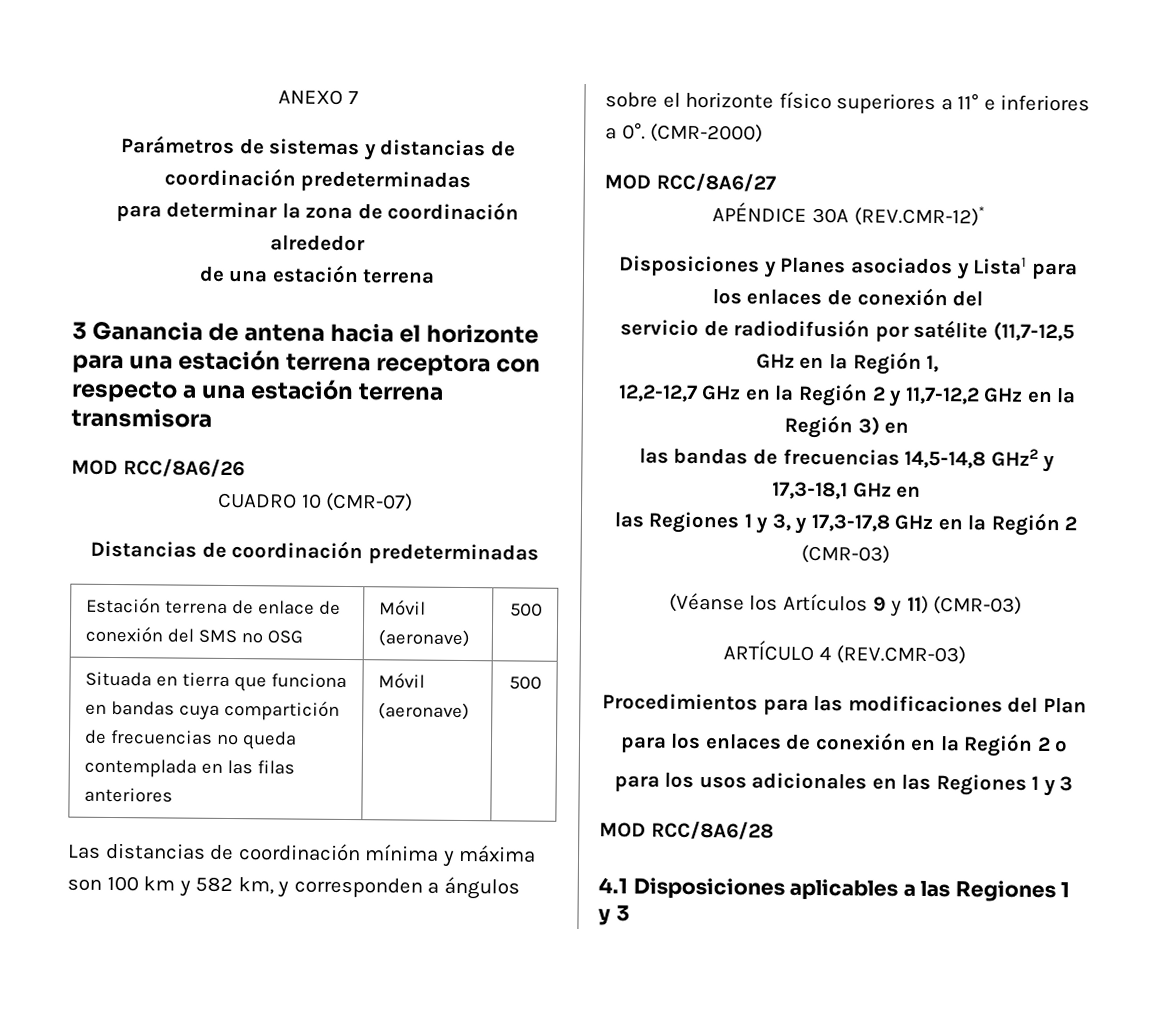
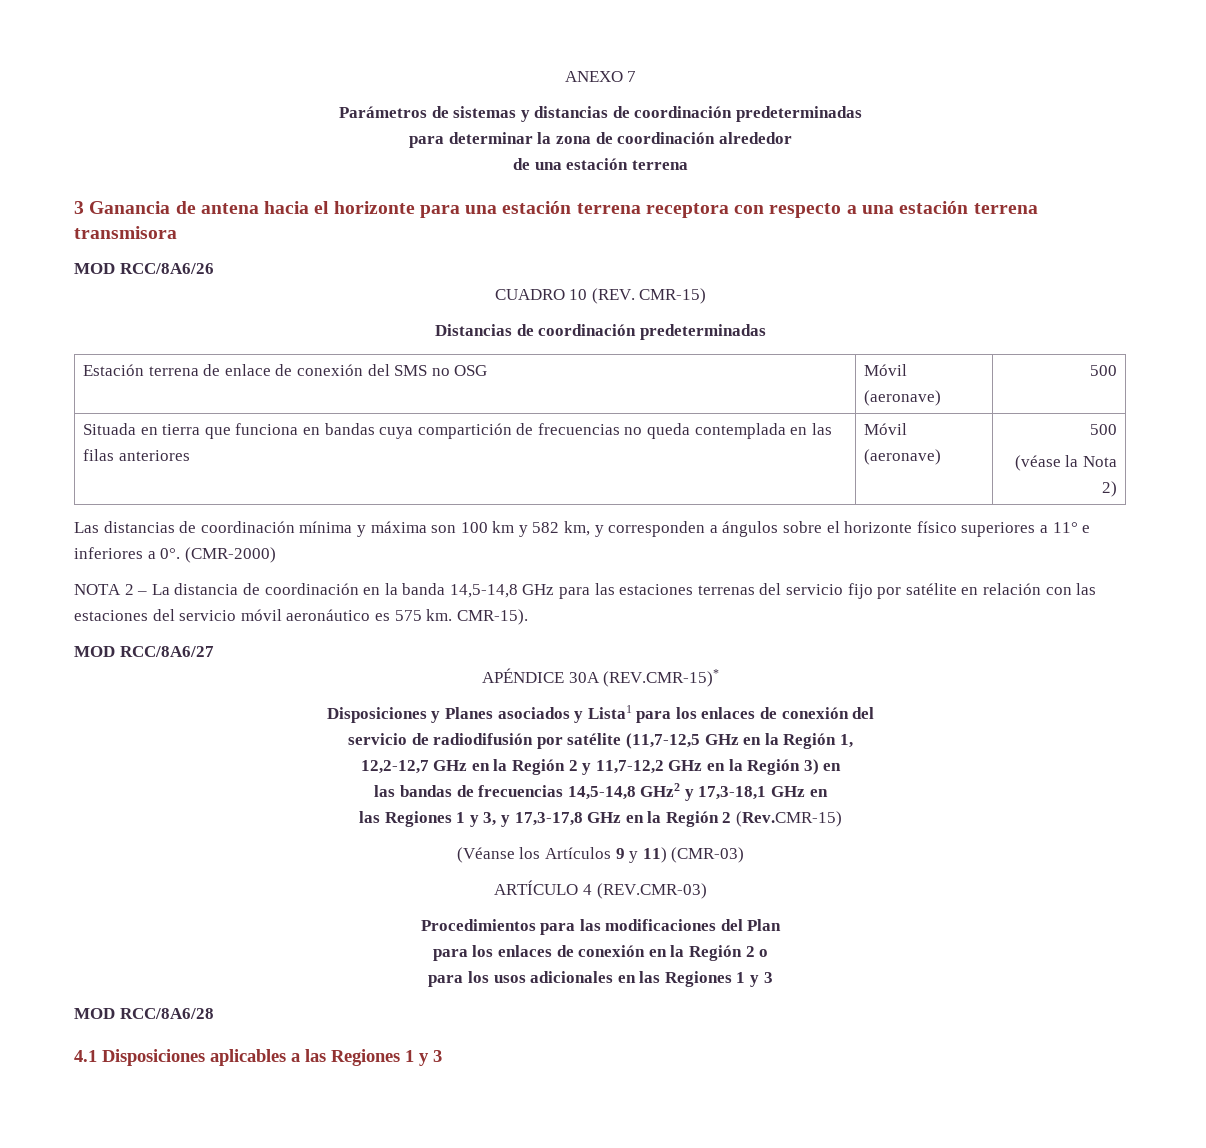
- CUADRO 10 (CMR-07)
+ CUADRO 10 (REV. CMR-15)
  Situada en tierra que funciona en bandas cuya compartición de frecuencias no queda contemplada en las filas anteriores | Móvil (aeronave) | 500
+ (véase la Nota 2)
+ NOTA 2 – La distancia de coordinación en la banda 14,5-14,8 GHz para las estaciones terrenas del servicio fijo por satélite en relación con las estaciones del servicio móvil aeronáutico es 575 km. CMR-15).
- APÉNDICE 30A (REV.CMR-12)*
+ APÉNDICE 30A (REV.CMR-15)*
- las Regiones 1 y 3, y 17,3-17,8 GHz en la Región 2 (CMR-03)
+ las Regiones 1 y 3, y 17,3-17,8 GHz en la Región 2 (Rev.CMR-15)

